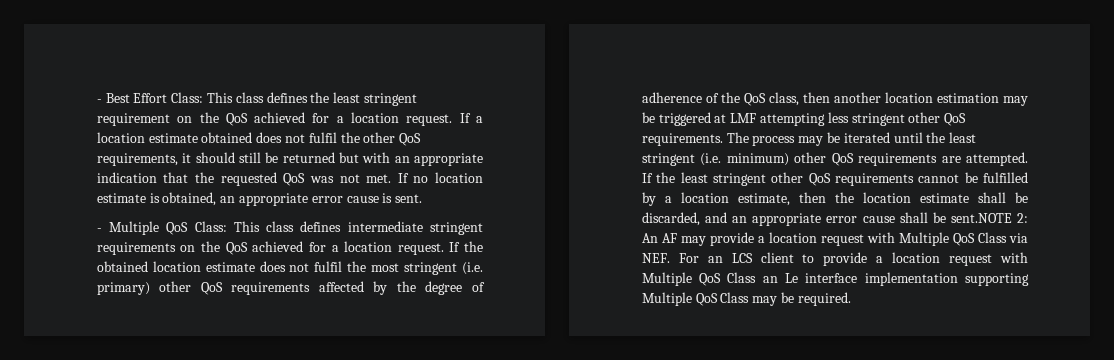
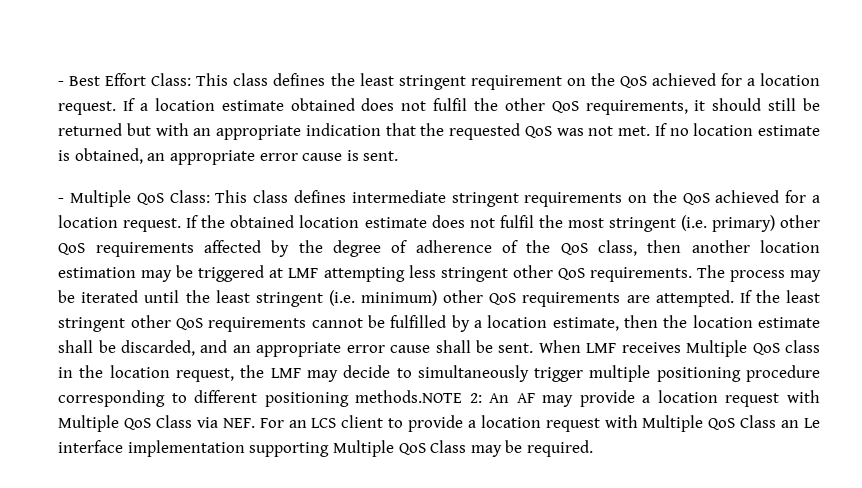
- If the least stringent other QoS requirements cannot be fulfilled by a location estimate, then the location estimate shall be discarded, and an appropriate error cause shall be sent.NOTE 2:
+ If the least stringent other QoS requirements cannot be fulfilled by a location estimate, then the location estimate shall be discarded, and an appropriate error cause shall be sent. When LMF receives Multiple QoS class in the location request, the LMF may decide to simultaneously trigger multiple positioning procedure corresponding to different positioning methods.NOTE 2:

